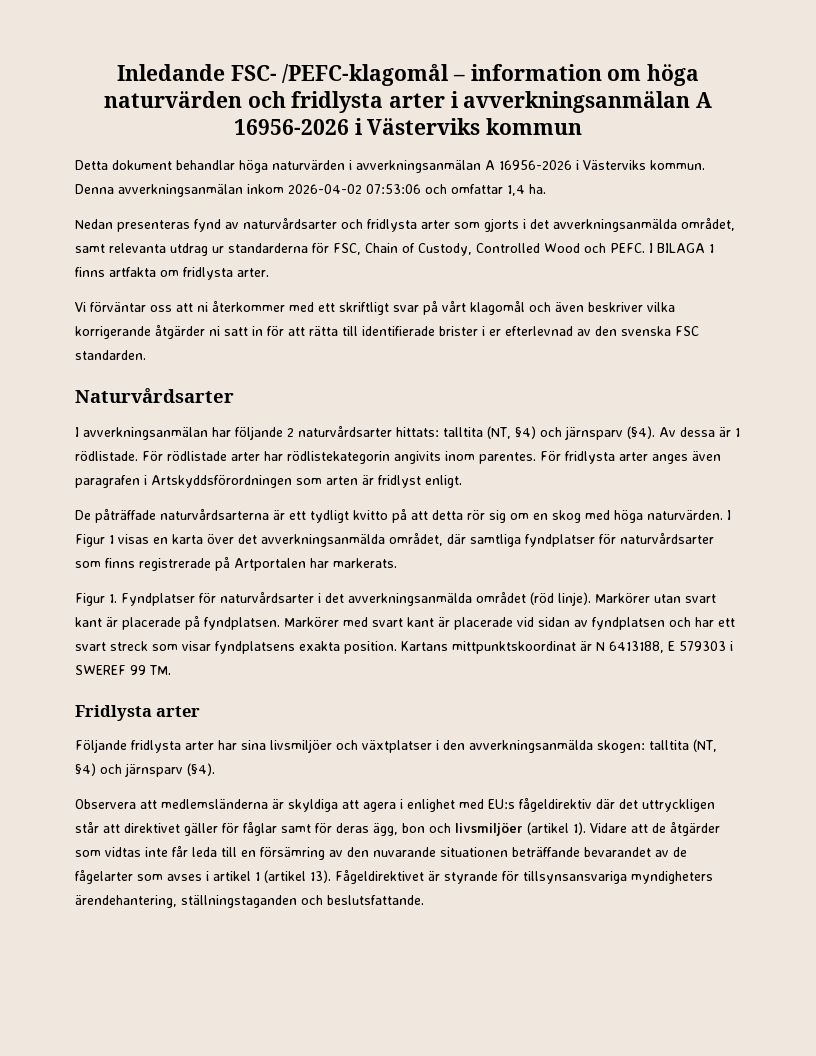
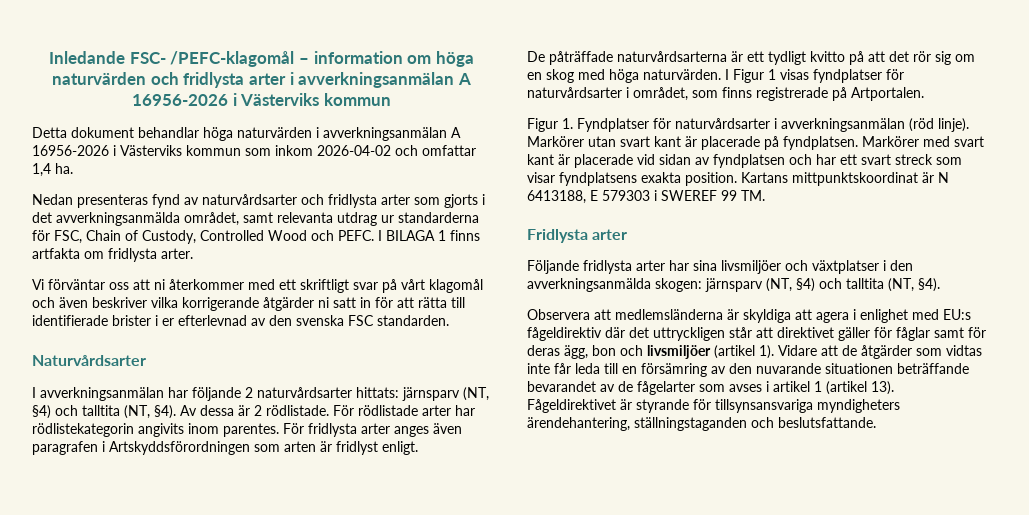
- Detta dokument behandlar höga naturvärden i avverkningsanmälan A 16956-2026 i Västerviks kommun. Denna avverkningsanmälan inkom 2026-04-02 07:53:06 och omfattar 1,4 ha.
+ Detta dokument behandlar höga naturvärden i avverkningsanmälan A 16956-2026 i Västerviks kommun som inkom 2026-04-02 och omfattar 1,4 ha.
- I avverkningsanmälan har följande 2 naturvårdsarter hittats: talltita (NT, §4) och järnsparv (§4).
+ I avverkningsanmälan har följande 2 naturvårdsarter hittats: järnsparv (NT, §4) och talltita (NT, §4).
- Av dessa är 1 rödlistade.
+ Av dessa är 2 rödlistade.
- De påträffade naturvårdsarterna är ett tydligt kvitto på att detta rör sig om en skog med höga naturvärden.
+ De påträffade naturvårdsarterna är ett tydligt kvitto på att det rör sig om en skog med höga naturvärden.
- I Figur 1 visas en karta över det avverkningsanmälda området, där samtliga fyndplatser för naturvårdsarter som finns registrerade på Artportalen har markerats.
+ I Figur 1 visas fyndplatser för naturvårdsarter i området, som finns registrerade på Artportalen.
- Figur 1. Fyndplatser för naturvårdsarter i det avverkningsanmälda området (röd linje).
+ Figur 1. Fyndplatser för naturvårdsarter i avverkningsanmälan (röd linje).
- Följande fridlysta arter har sina livsmiljöer och växtplatser i den avverkningsanmälda skogen: talltita (NT, §4) och järnsparv (§4).
+ Följande fridlysta arter har sina livsmiljöer och växtplatser i den avverkningsanmälda skogen: järnsparv (NT, §4) och talltita (NT, §4).

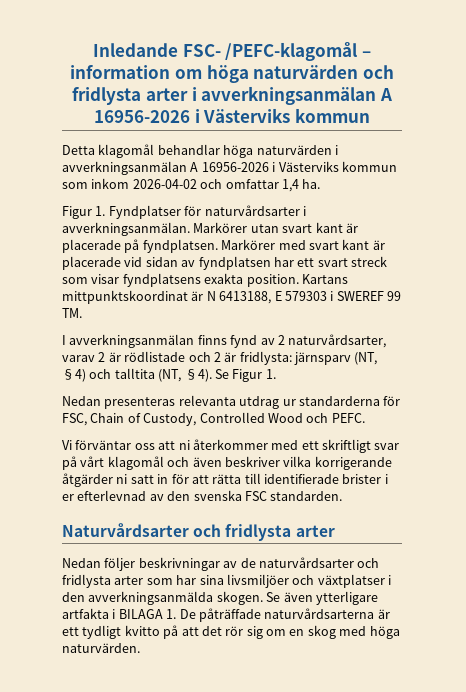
- Detta dokument behandlar höga naturvärden i avverkningsanmälan A 16956-2026 i Västerviks kommun som inkom 2026-04-02 och omfattar 1,4 ha.
+ Detta klagomål behandlar höga naturvärden i avverkningsanmälan A 16956-2026 i Västerviks kommun som inkom 2026-04-02 och omfattar 1,4 ha.
- Nedan presenteras fynd av naturvårdsarter och fridlysta arter som gjorts i det avverkningsanmälda området, samt relevanta utdrag ur standarderna för FSC, Chain of Custody, Controlled Wood och PEFC. I BILAGA 1 finns artfakta om fridlysta arter.
+ Figur 1. Fyndplatser för naturvårdsarter i avverkningsanmälan. Markörer utan svart kant är placerade på fyndplatsen. Markörer med svart kant är placerade vid sidan av fyndplatsen har ett svart streck som visar fyndplatsens exakta position. Kartans mittpunktskoordinat är N 6413188, E 579303 i SWEREF 99 TM.
+ I avverkningsanmälan finns fynd av 2 naturvårdsarter, varav 2 är rödlistade och 2 är fridlysta: järnsparv (NT, §4) och talltita (NT, §4). Se Figur 1.
+ Nedan presenteras relevanta utdrag ur standarderna för FSC, Chain of Custody, Controlled Wood och PEFC.
- Naturvårdsarter
- I avverkningsanmälan har följande 2 naturvårdsarter hittats: järnsparv (NT, §4) och talltita (NT, §4). Av dessa är 2 rödlistade. För rödlistade arter har rödlistekategorin angivits inom parentes. För fridlysta arter anges även paragrafen i Artskyddsförordningen som arten är fridlyst enligt.
- De påträffade naturvårdsarterna är ett tydligt kvitto på att det rör sig om en skog med höga naturvärden. I Figur 1 visas fyndplatser för naturvårdsarter i området, som finns registrerade på Artportalen.
- Figur 1. Fyndplatser för naturvårdsarter i avverkningsanmälan (röd linje). Markörer utan svart kant är placerade på fyndplatsen. Markörer med svart kant är placerade vid sidan av fyndplatsen och har ett svart streck som visar fyndplatsens exakta position. Kartans mittpunktskoordinat är N 6413188, E 579303 i SWEREF 99 TM.
- Fridlysta arter
- Följande fridlysta arter har sina livsmiljöer och växtplatser i den avverkningsanmälda skogen: järnsparv (NT, §4) och talltita (NT, §4).
- Observera att medlemsländerna är skyldiga att agera i enlighet med EU:s fågeldirektiv där det uttryckligen står att direktivet gäller för fåglar samt för deras ägg, bon och livsmiljöer (artikel 1). Vidare att de åtgärder som vidtas inte får leda till en försämring av den nuvarande situationen beträffande bevarandet av de fågelarter som avses i artikel 1 (artikel 13). Fågeldirektivet är styrande för tillsynsansvariga myndigheters ärendehantering, ställningstaganden och beslutsfattande.
+ Naturvårdsarter och fridlysta arter
+ Nedan följer beskrivningar av de naturvårdsarter och fridlysta arter som har sina livsmiljöer och växtplatser i den avverkningsanmälda skogen. Se även ytterligare artfakta i BILAGA 1. De påträffade naturvårdsarterna är ett tydligt kvitto på att det rör sig om en skog med höga naturvärden.

